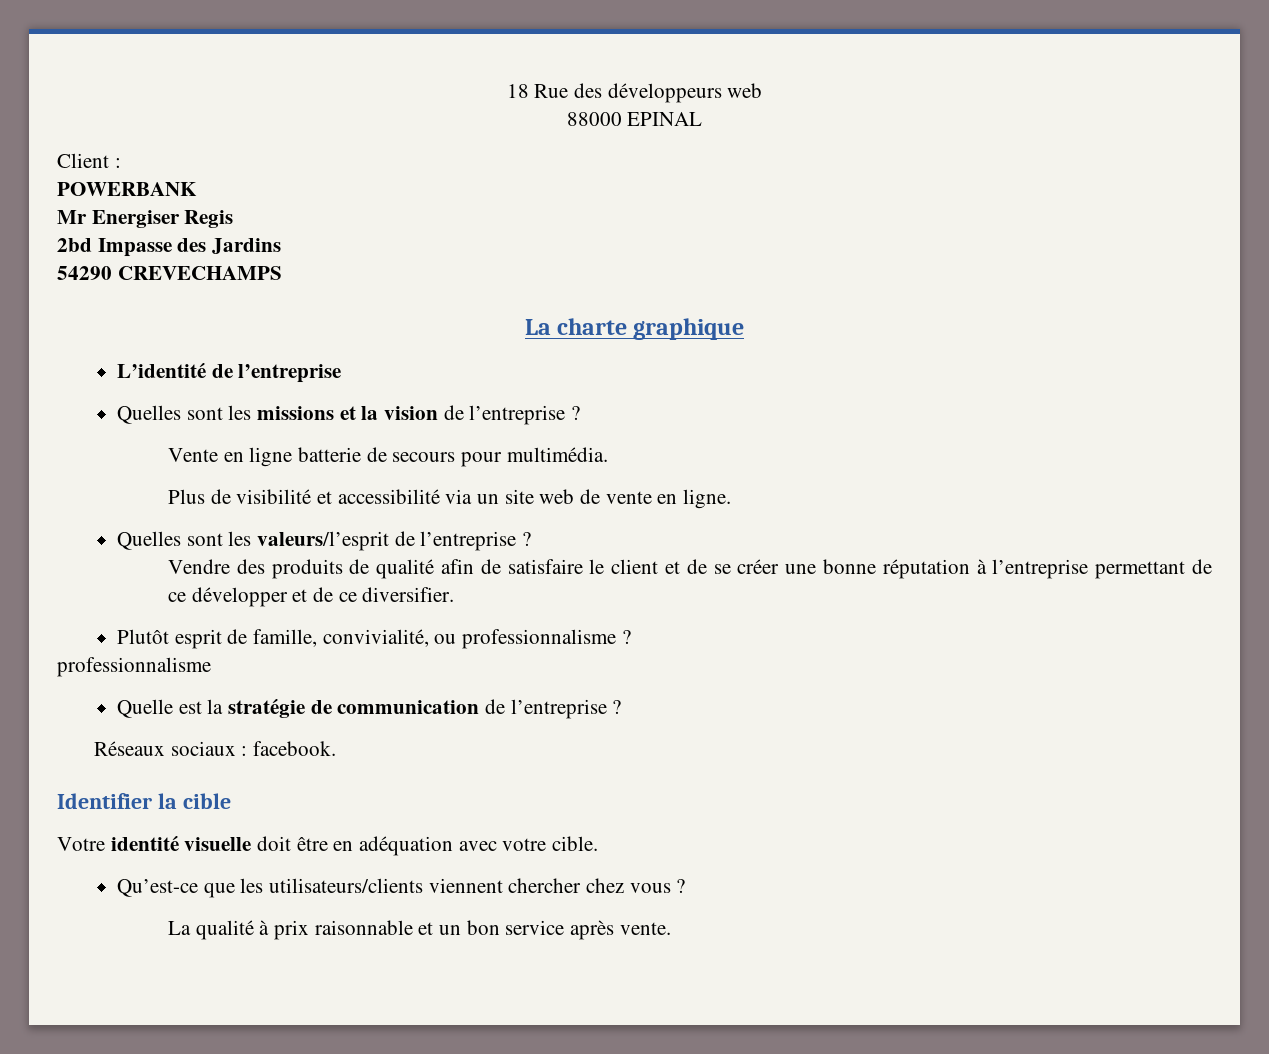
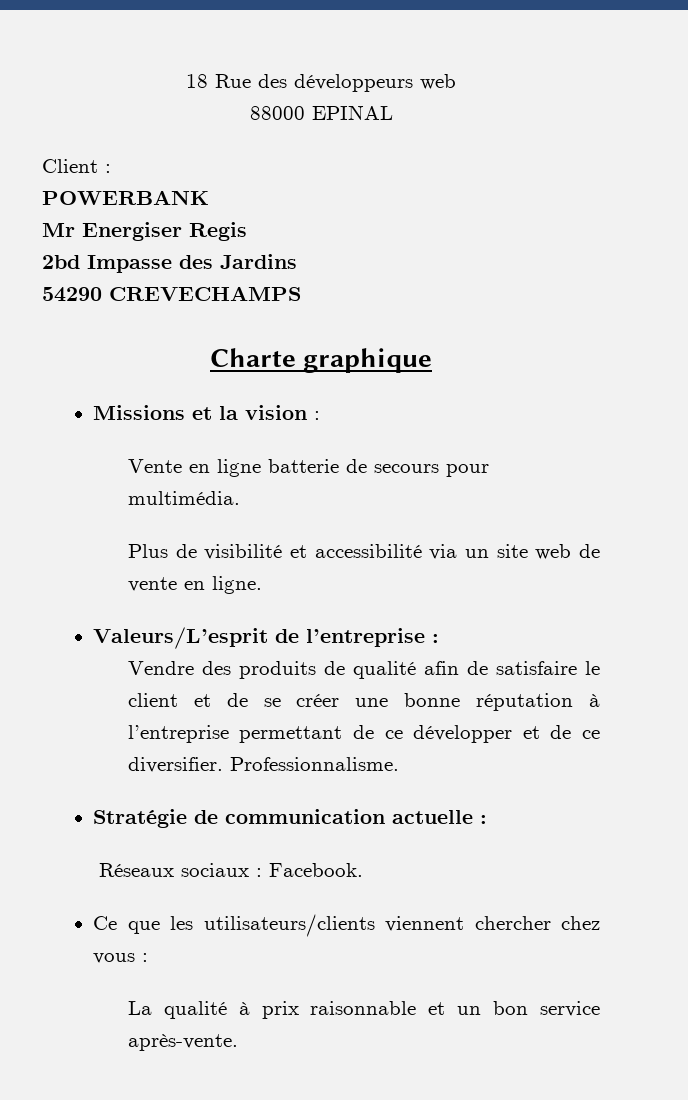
- La charte graphique
+ Charte graphique
- L’identité de l’entreprise
- Quelles sont les missions et la vision de l’entreprise ?
+ Missions et la vision :
- Quelles sont les valeurs/l’esprit de l’entreprise ?
+ Valeurs/L’esprit de l’entreprise :
- Vendre des produits de qualité afin de satisfaire le client et de se créer une bonne réputation à l’entreprise permettant de ce développer et de ce diversifier.
- Plutôt esprit de famille, convivialité, ou professionnalisme ?
- professionnalisme
- Quelle est la stratégie de communication de l’entreprise ?
- Réseaux sociaux : facebook.
- Identifier la cible
- Votre identité visuelle doit être en adéquation avec votre cible.
- Qu’est-ce que les utilisateurs/clients viennent chercher chez vous ?
+ Vendre des produits de qualité afin de satisfaire le client et de se créer une bonne réputation à l’entreprise permettant de ce développer et de ce diversifier. Professionnalisme.
+ Stratégie de communication actuelle :
+ Réseaux sociaux : Facebook.
+ Ce que les utilisateurs/clients viennent chercher chez vous :
- La qualité à prix raisonnable et un bon service après vente.
+ La qualité à prix raisonnable et un bon service après-vente.

